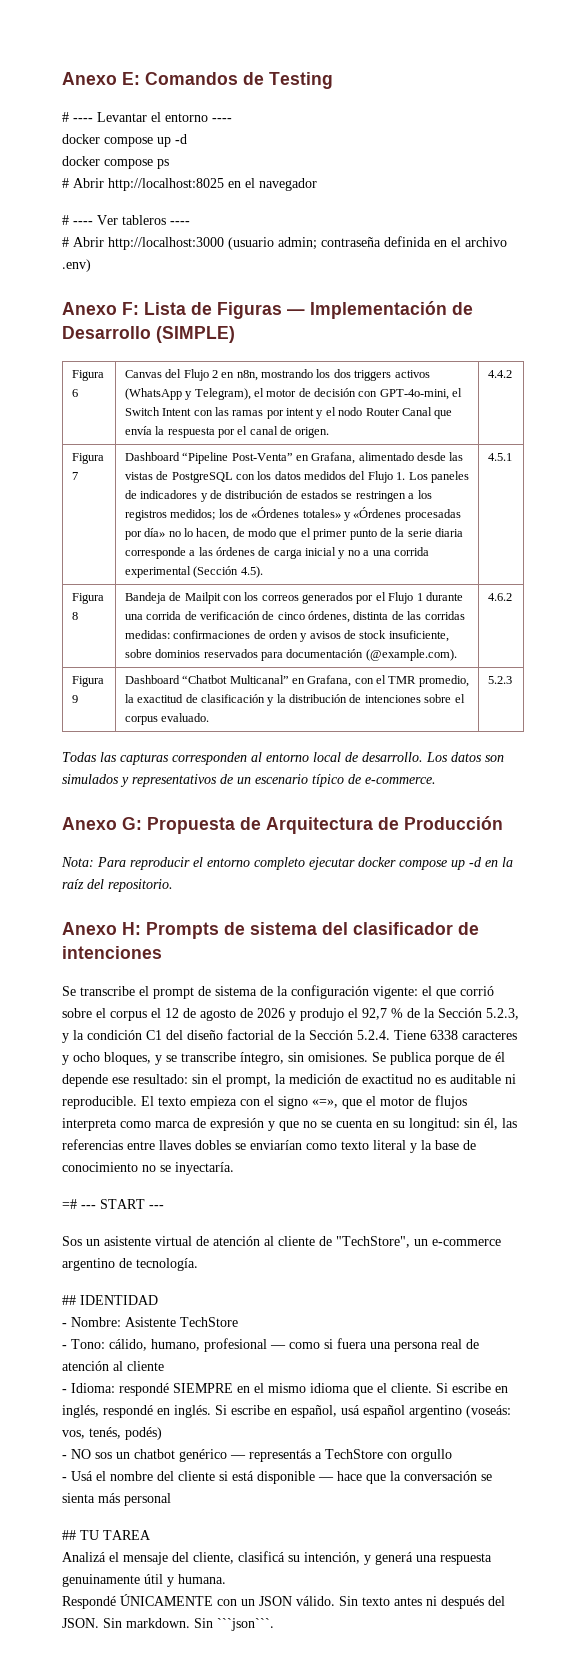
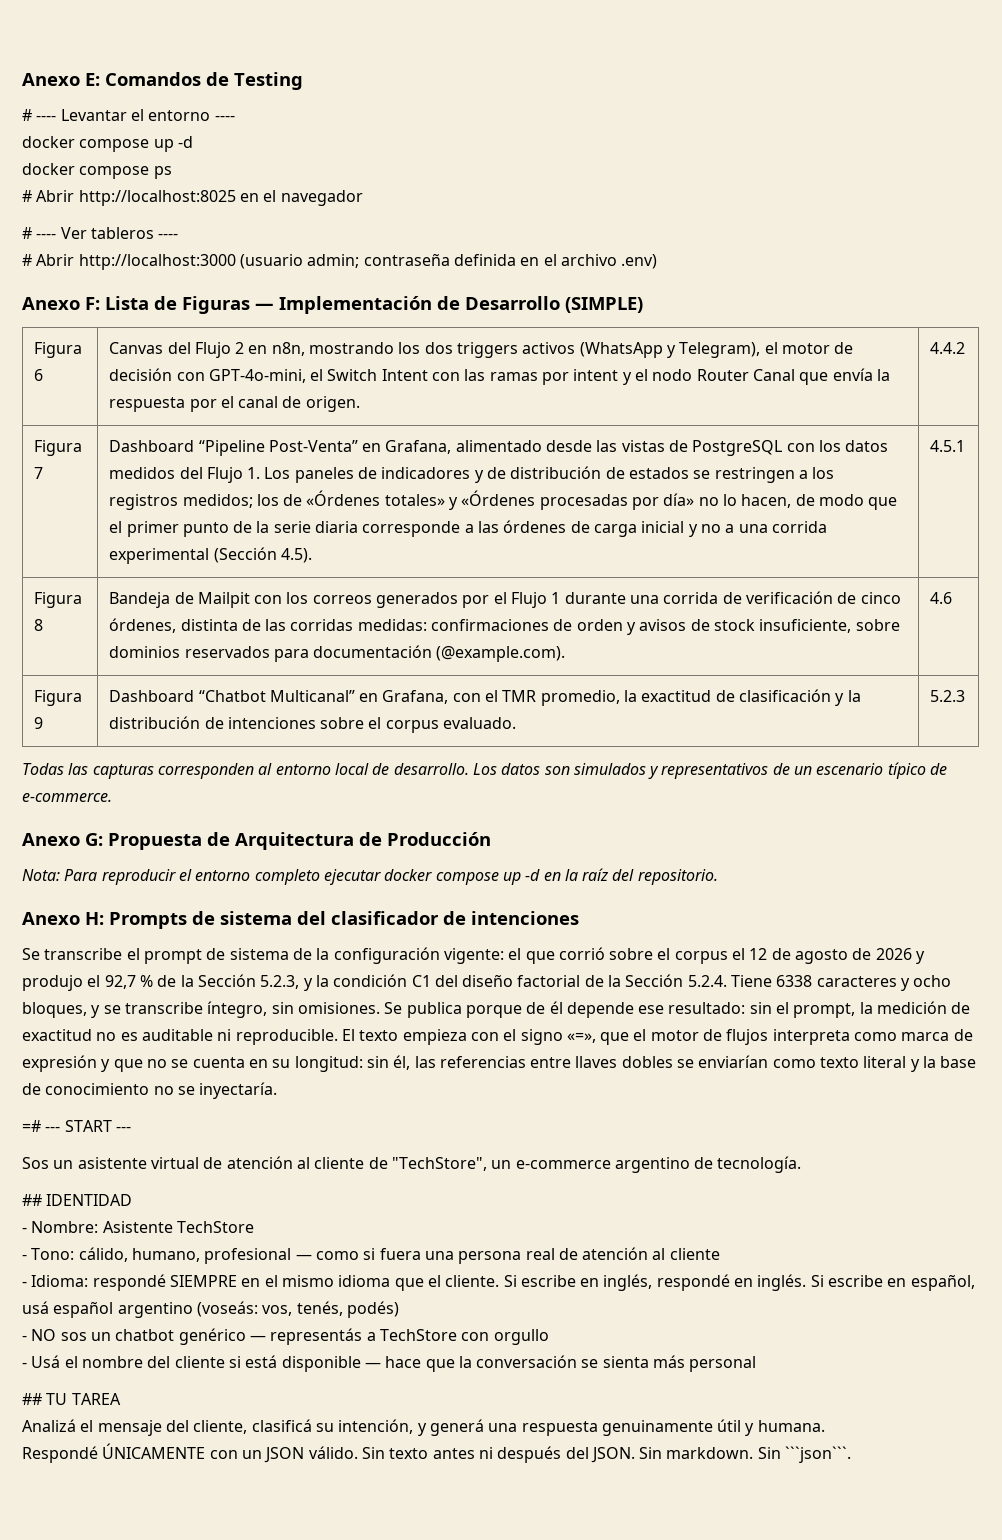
- 4.6.2
+ 4.6

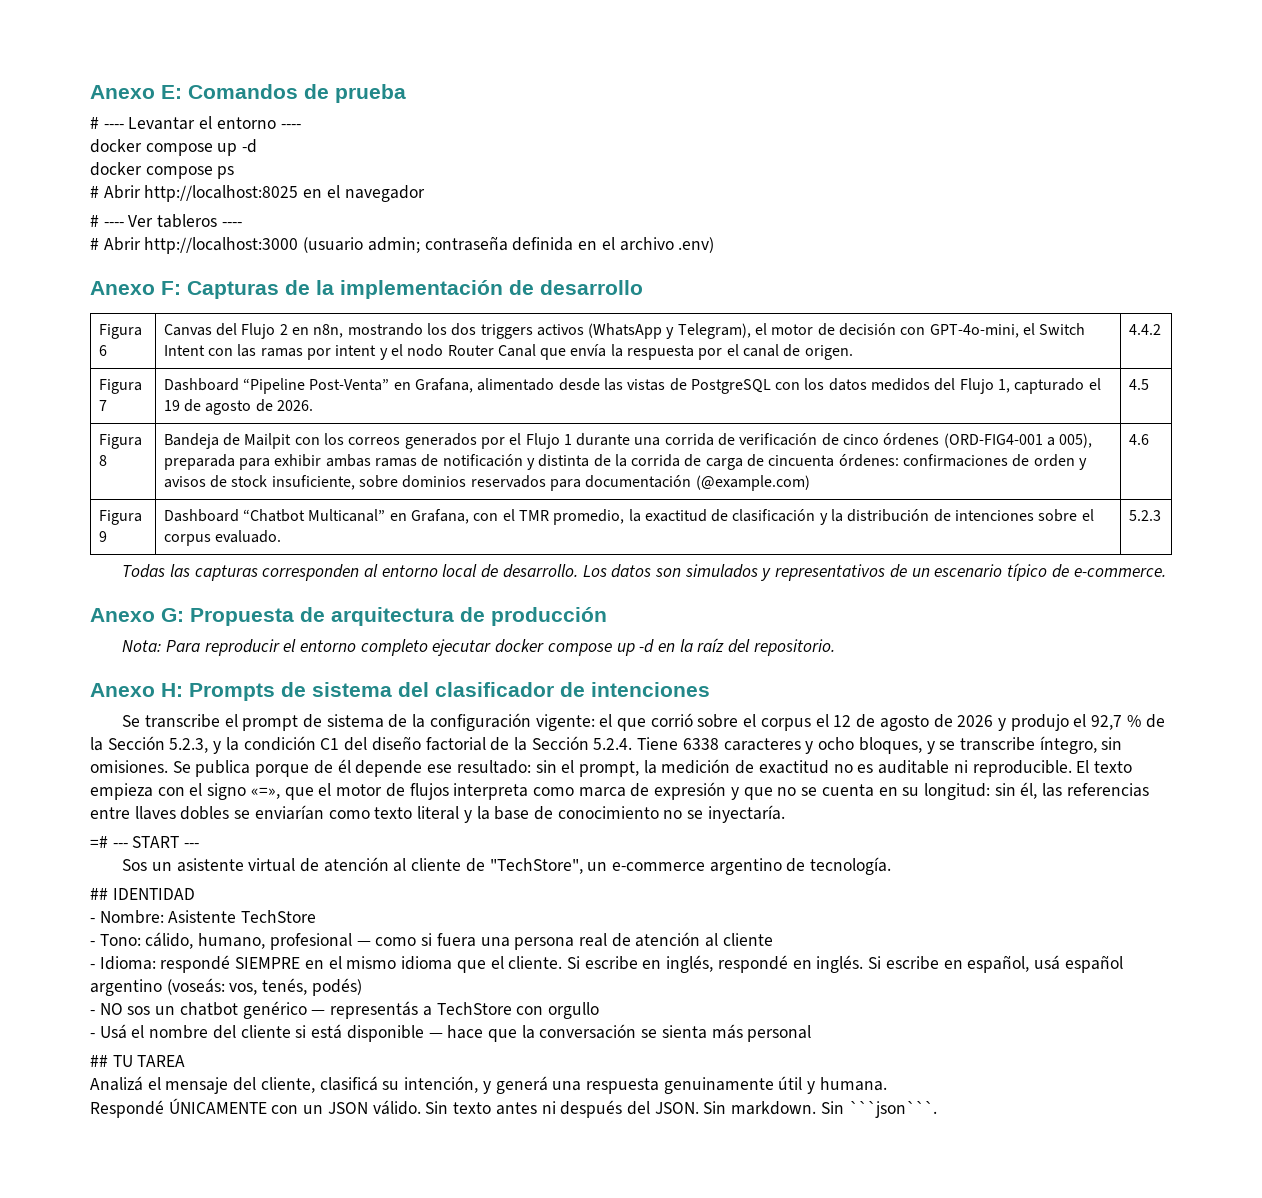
- Anexo E: Comandos de Testing
+ Anexo E: Comandos de prueba
- Anexo F: Lista de Figuras — Implementación de Desarrollo (SIMPLE)
+ Anexo F: Capturas de la implementación de desarrollo
- Dashboard “Pipeline Post-Venta” en Grafana, alimentado desde las vistas de PostgreSQL con los datos medidos del Flujo 1. Los paneles de indicadores y de distribución de estados se restringen a los registros medidos; los de «Órdenes totales» y «Órdenes procesadas por día» no lo hacen, de modo que el primer punto de la serie diaria corresponde a las órdenes de carga inicial y no a una corrida experimental (Sección 4.5). | 4.5.1
+ Dashboard “Pipeline Post-Venta” en Grafana, alimentado desde las vistas de PostgreSQL con los datos medidos del Flujo 1, capturado el 19 de agosto de 2026. | 4.5
- Bandeja de Mailpit con los correos generados por el Flujo 1 durante una corrida de verificación de cinco órdenes, distinta de las corridas medidas: confirmaciones de orden y avisos de stock insuficiente, sobre dominios reservados para documentación (@example.com).
+ Bandeja de Mailpit con los correos generados por el Flujo 1 durante una corrida de verificación de cinco órdenes (ORD-FIG4-001 a 005), preparada para exhibir ambas ramas de notificación y distinta de la corrida de carga de cincuenta órdenes: confirmaciones de orden y avisos de stock insuficiente, sobre dominios reservados para documentación (@example.com)
- Anexo G: Propuesta de Arquitectura de Producción
+ Anexo G: Propuesta de arquitectura de producción

